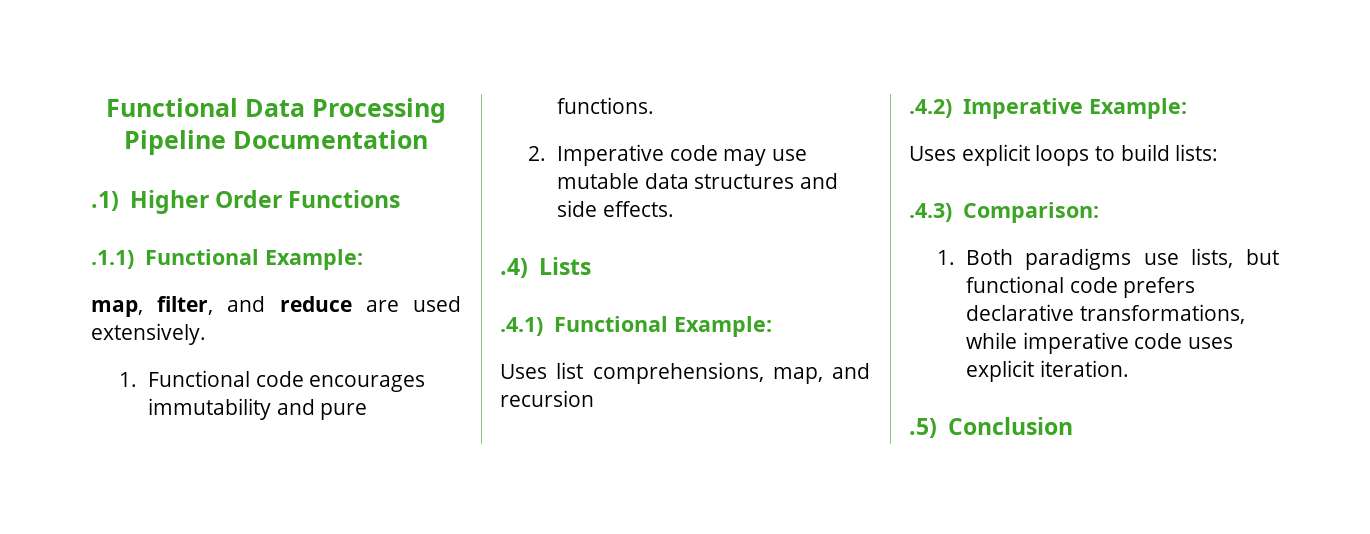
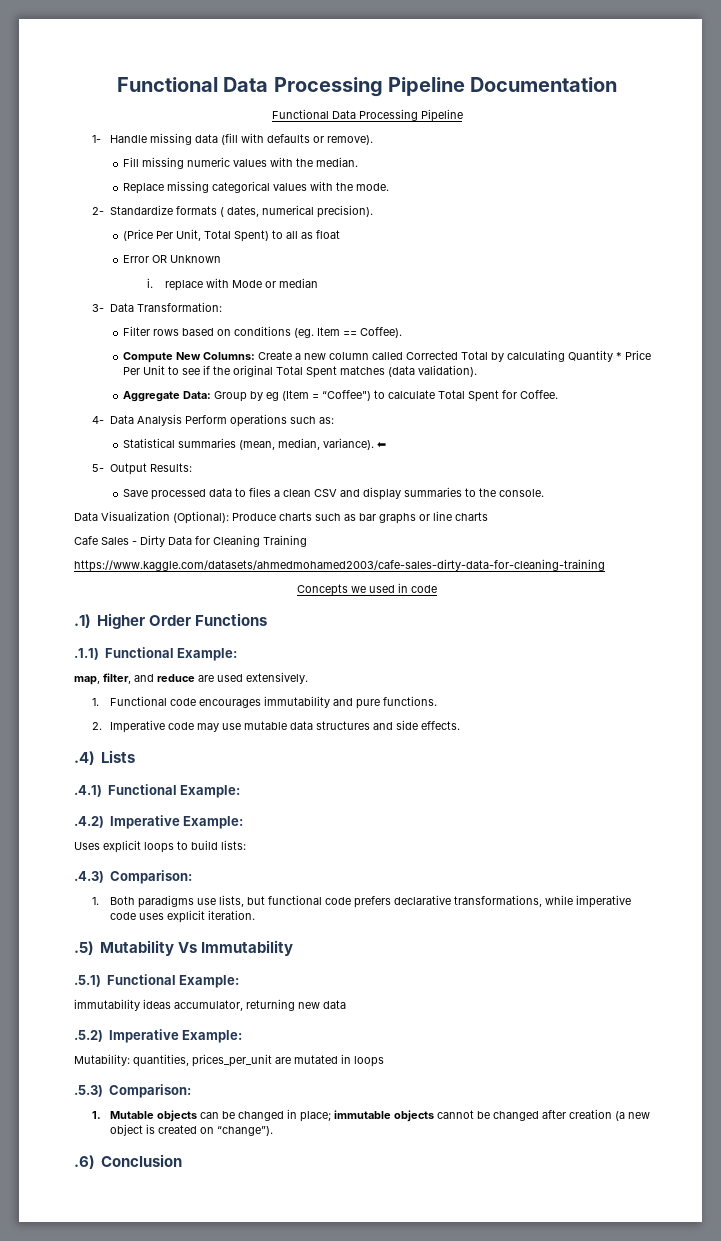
  Functional Data Processing Pipeline Documentation
+ Functional Data Processing Pipeline
+ 1- Handle missing data (fill with defaults or remove).
+ Fill missing numeric values with the median.
+ Replace missing categorical values with the mode.
+ 2- Standardize formats ( dates, numerical precision).
+ (Price Per Unit, Total Spent) to all as float
+ Error OR Unknown
+ i. replace with Mode or median
+ 3- Data Transformation:
+ Filter rows based on conditions (eg. Item == Coffee).
+ Compute New Columns: Create a new column called Corrected Total by calculating Quantity * Price Per Unit to see if the original Total Spent matches (data validation).
+ Aggregate Data: Group by eg (Item = “Coffee") to calculate Total Spent for Coffee.
+ 4- Data Analysis Perform operations such as:
+ Statistical summaries (mean, median, variance). ⬅
+ 5- Output Results:
+ Save processed data to files a clean CSV and display summaries to the console.
+ Data Visualization (Optional): Produce charts such as bar graphs or line charts
+ Cafe Sales - Dirty Data for Cleaning Training
+ https://www.kaggle.com/datasets/ahmedmohamed2003/cafe-sales-dirty-data-for-cleaning-training
+ Concepts we used in code
- Uses list comprehensions, map, and recursion
- .5) Conclusion
+ .5) Mutability Vs Immutability
+ .5.1) Functional Example:
+ immutability ideas accumulator, returning new data
+ .5.2) Imperative Example:
+ Mutability: quantities, prices_per_unit are mutated in loops
+ .5.3) Comparison:
+ 1. Mutable objects can be changed in place; immutable objects cannot be changed after creation (a new object is created on “change”).
+ .6) Conclusion

